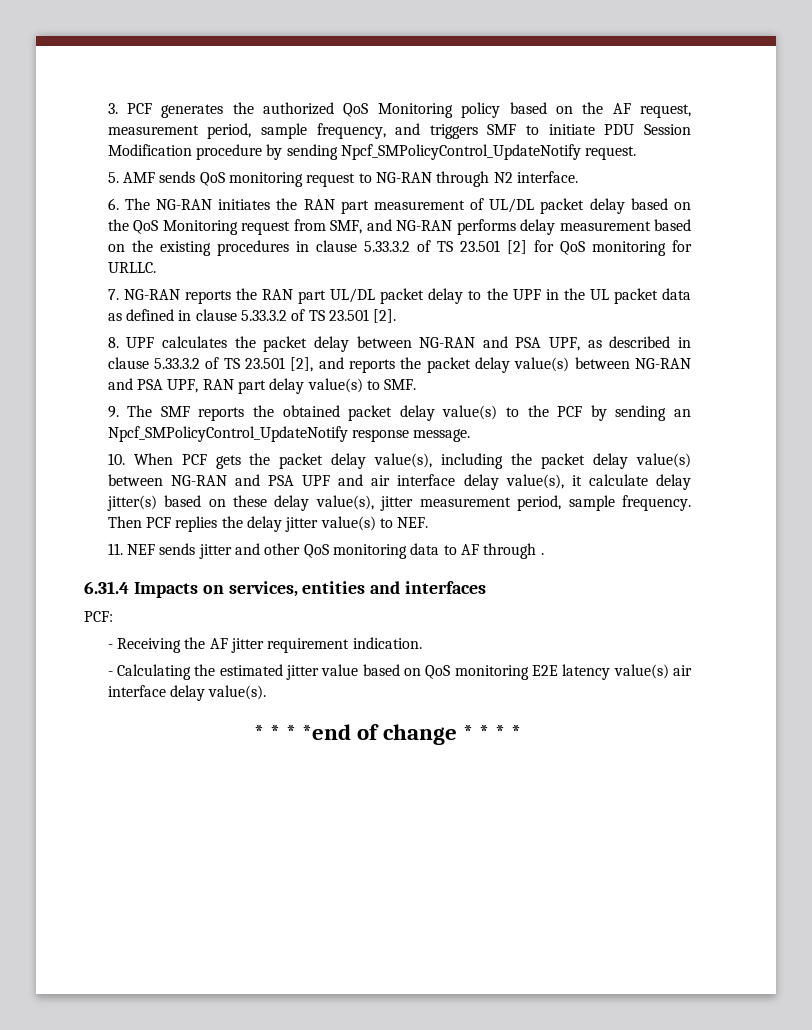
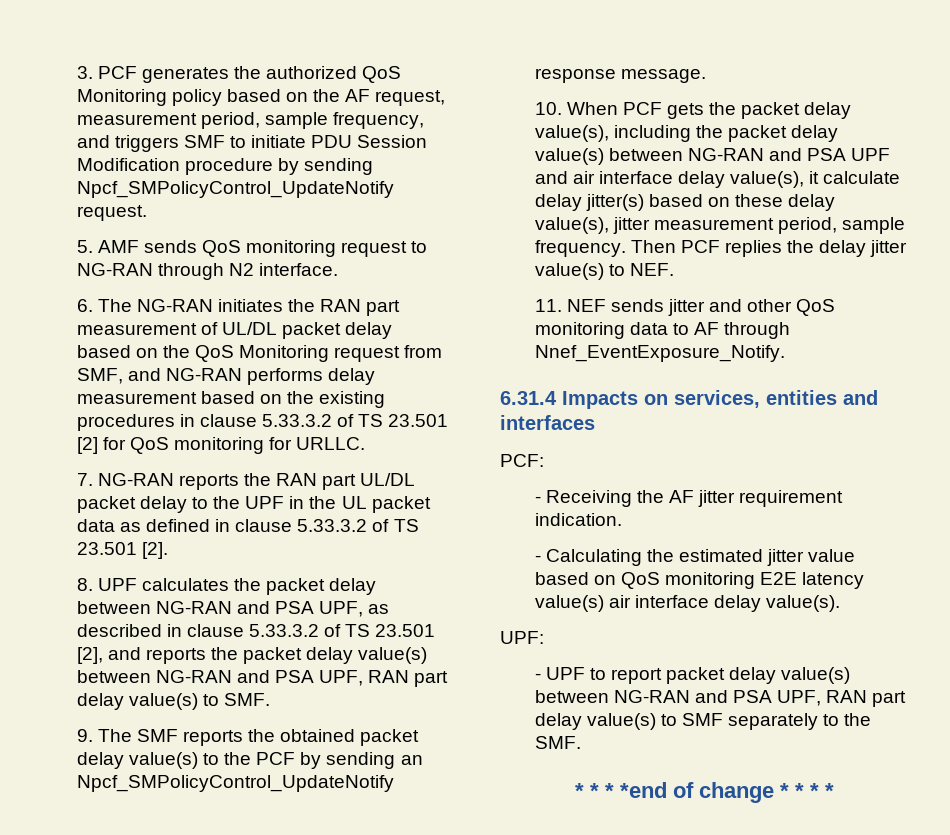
- 11. NEF sends jitter and other QoS monitoring data to AF through .
+ 11. NEF sends jitter and other QoS monitoring data to AF through Nnef_EventExposure_Notify.
+ UPF:
+ - UPF to report packet delay value(s) between NG-RAN and PSA UPF, RAN part delay value(s) to SMF separately to the SMF.

